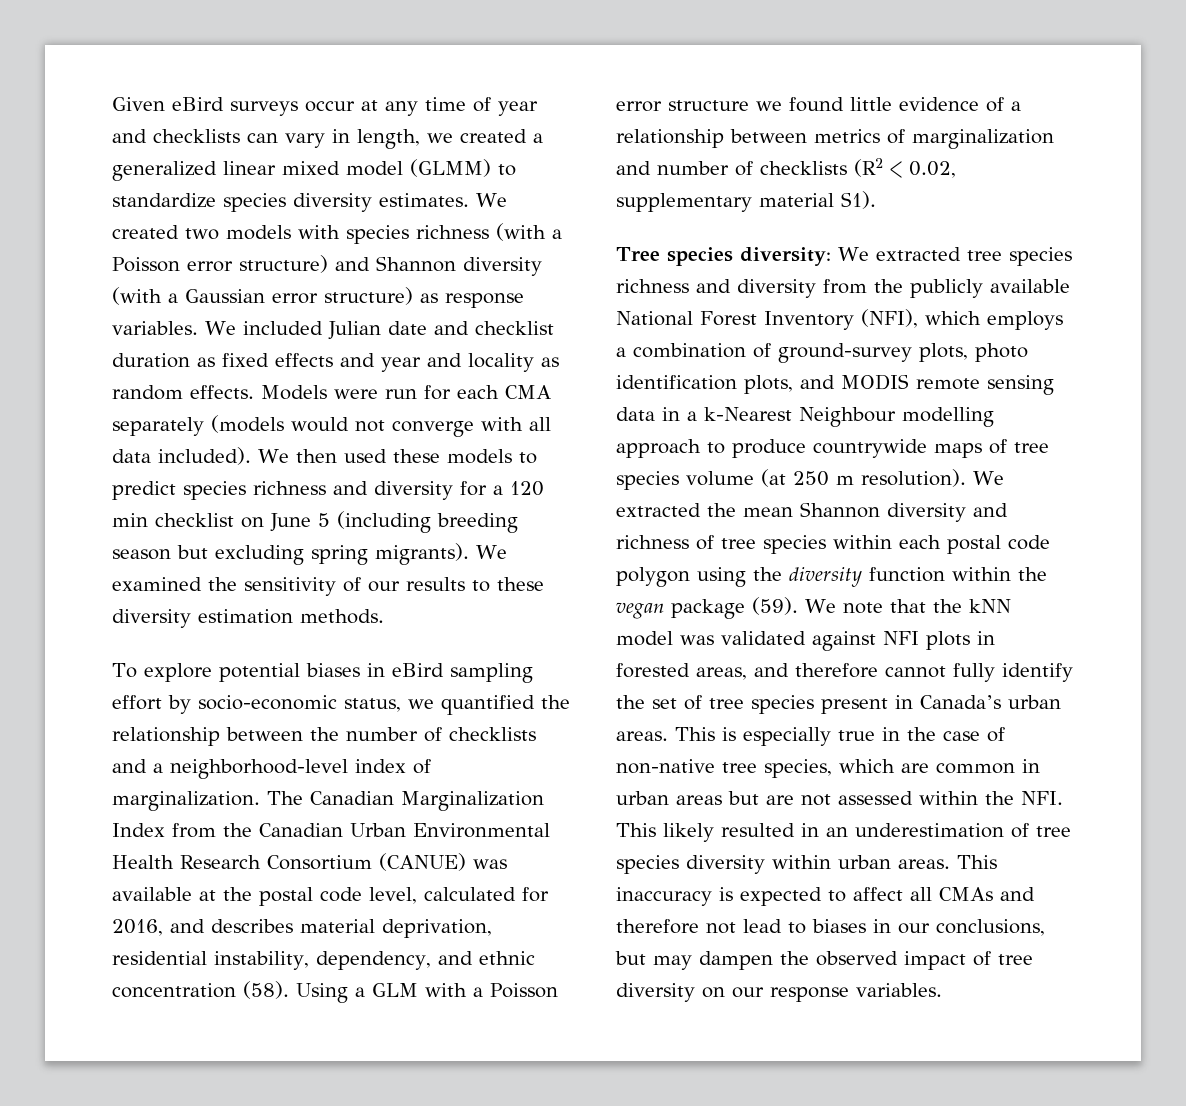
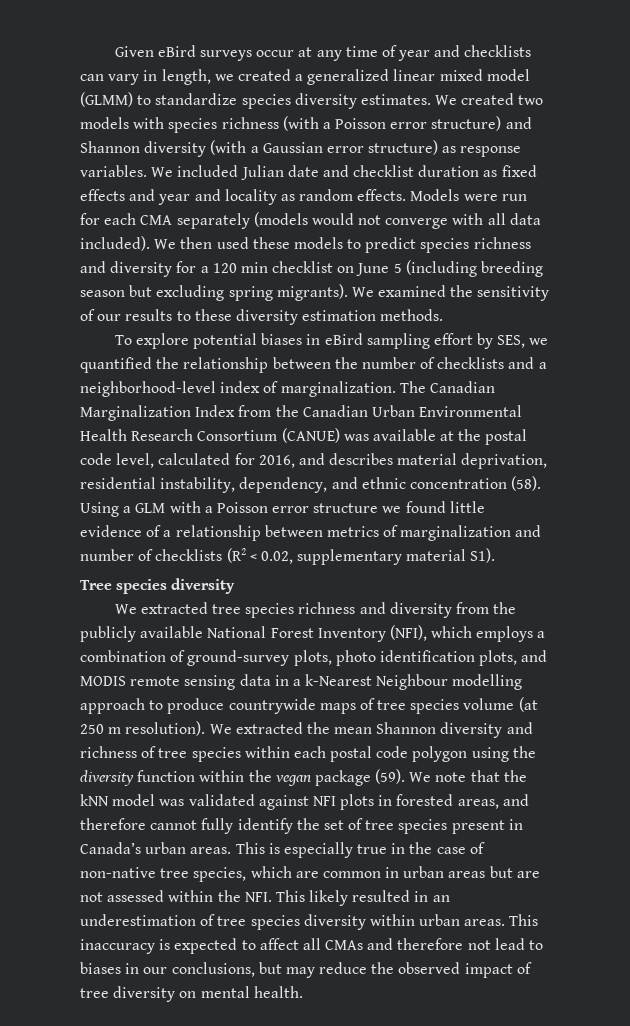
- To explore potential biases in eBird sampling effort by socio-economic status, we quantified the relationship between the number of checklists and a neighborhood-level index of marginalization.
+ To explore potential biases in eBird sampling effort by SES, we quantified the relationship between the number of checklists and a neighborhood-level index of marginalization.
- Tree species diversity: We extracted tree species richness and diversity from the publicly available National Forest Inventory (NFI), which employs a combination of ground-survey plots, photo identification plots, and MODIS remote sensing data in a k-Nearest Neighbour modelling approach to produce countrywide maps of tree species volume (at 250 m resolution).
+ Tree species diversity
+ We extracted tree species richness and diversity from the publicly available National Forest Inventory (NFI), which employs a combination of ground-survey plots, photo identification plots, and MODIS remote sensing data in a k-Nearest Neighbour modelling approach to produce countrywide maps of tree species volume (at 250 m resolution).
- This inaccuracy is expected to affect all CMAs and therefore not lead to biases in our conclusions, but may dampen the observed impact of tree diversity on our response variables.
+ This inaccuracy is expected to affect all CMAs and therefore not lead to biases in our conclusions, but may reduce the observed impact of tree diversity on mental health.

